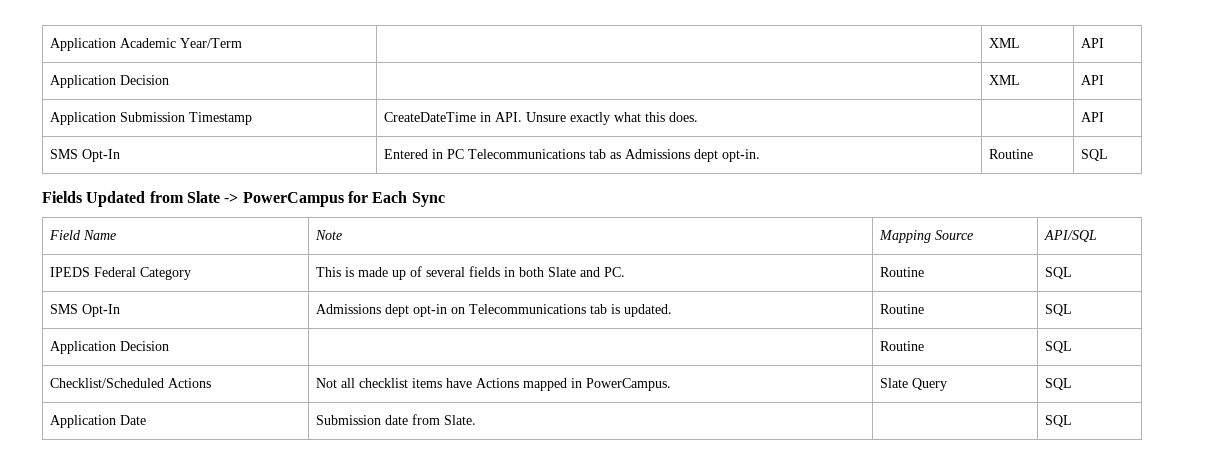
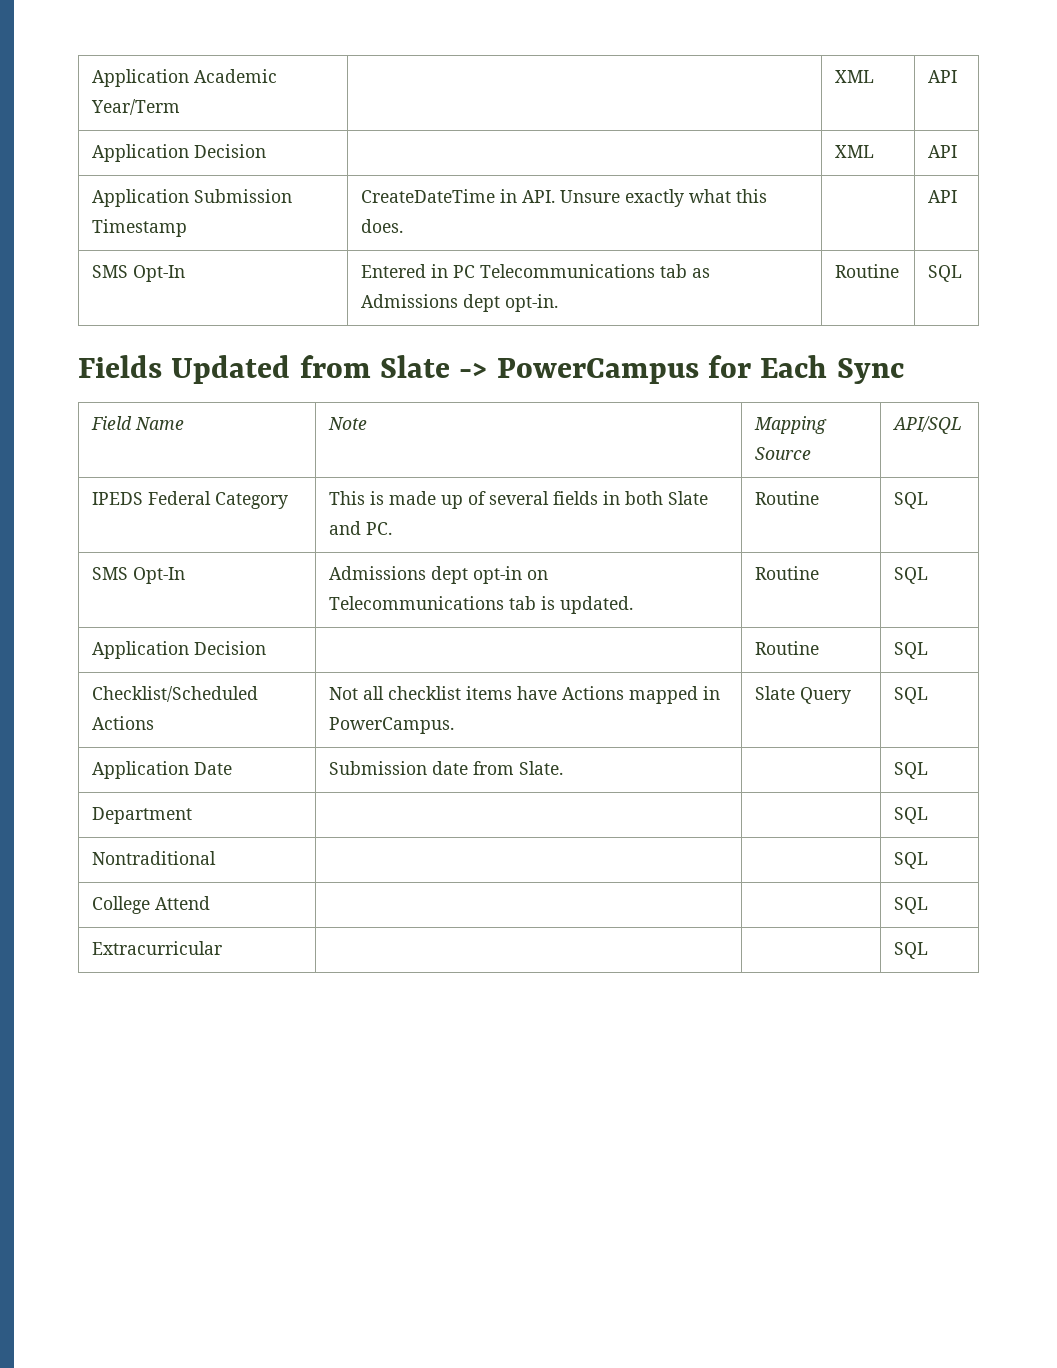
+ Department | | | SQL
+ Nontraditional | | | SQL
+ College Attend | | | SQL
+ Extracurricular | | | SQL

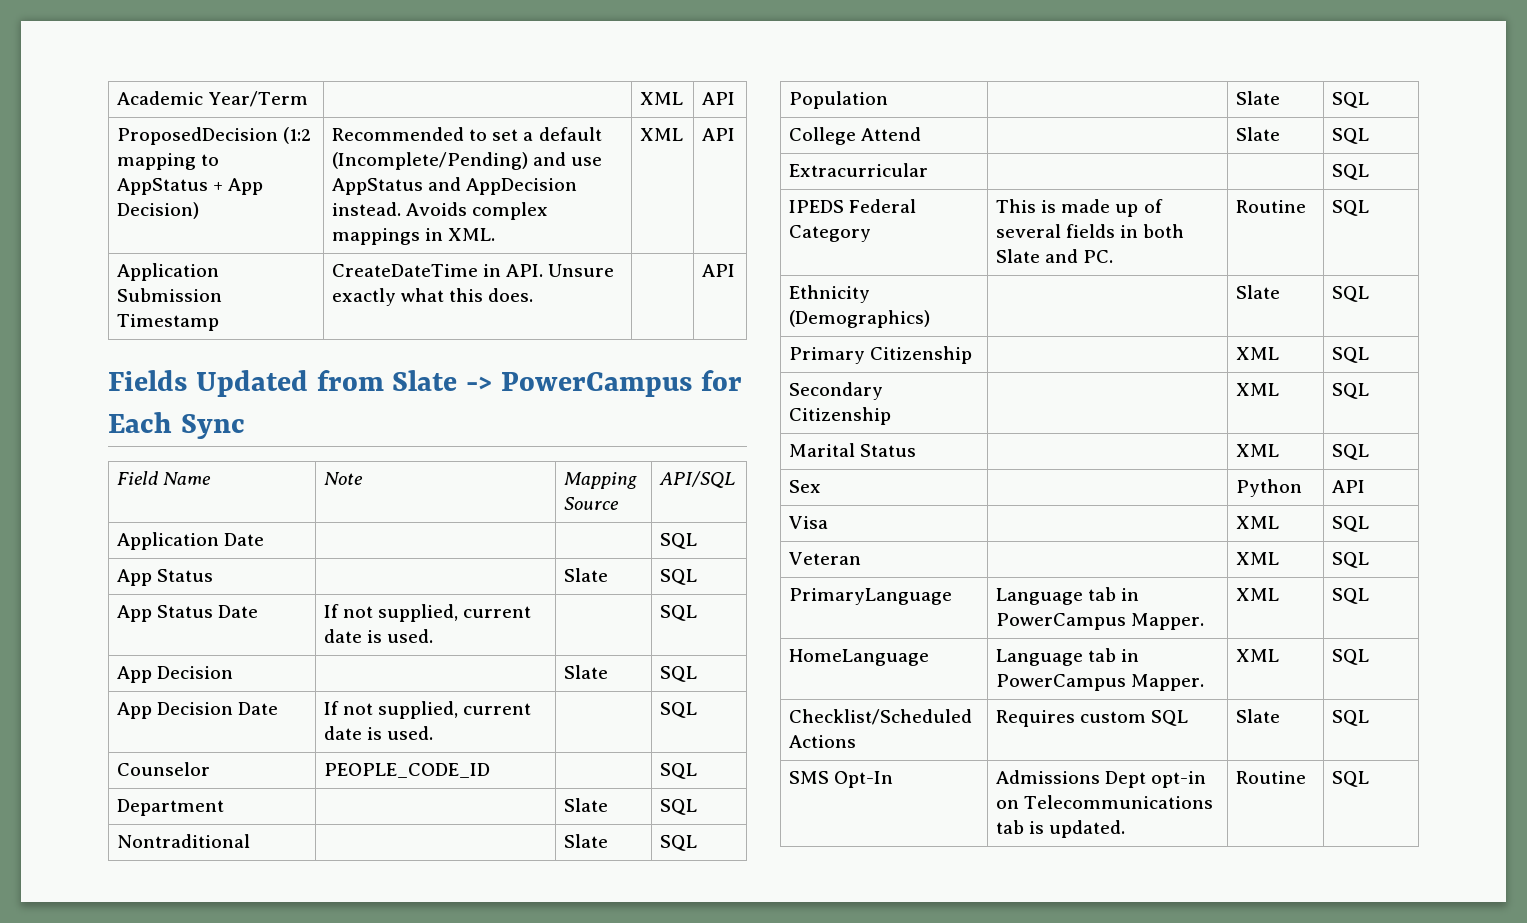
- Application Academic Year/Term | | XML | API
+ Academic Year/Term | | XML | API
- Application Decision | | XML | API
+ ProposedDecision (1:2 mapping to AppStatus + App Decision) | Recommended to set a default (Incomplete/Pending) and use AppStatus and AppDecision instead. Avoids complex mappings in XML. | XML | API
- SMS Opt-In | Entered in PC Telecommunications tab as Admissions dept opt-in. | Routine | SQL
+ Application Date | | | SQL
+ App Status | | Slate | SQL
+ App Status Date | If not supplied, current date is used. | | SQL
+ App Decision | | Slate | SQL
+ App Decision Date | If not supplied, current date is used. | | SQL
+ Counselor | PEOPLE_CODE_ID | | SQL
+ Department | | Slate | SQL
+ Nontraditional | | Slate | SQL
+ Population | | Slate | SQL
+ College Attend | | Slate | SQL
+ Extracurricular | | | SQL
+ Ethnicity (Demographics) | | Slate | SQL
+ Primary Citizenship | | XML | SQL
+ Secondary Citizenship | | XML | SQL
+ Marital Status | | XML | SQL
+ Sex | | Python | API
+ Visa | | XML | SQL
+ Veteran | | XML | SQL
+ PrimaryLanguage | Language tab in PowerCampus Mapper. | XML | SQL
+ HomeLanguage | Language tab in PowerCampus Mapper. | XML | SQL
+ Checklist/Scheduled Actions | Requires custom SQL | Slate | SQL
- SMS Opt-In | Admissions dept opt-in on Telecommunications tab is updated. | Routine | SQL
+ SMS Opt-In | Admissions Dept opt-in on Telecommunications tab is updated. | Routine | SQL
- Application Decision | | Routine | SQL
- Checklist/Scheduled Actions | Not all checklist items have Actions mapped in PowerCampus. | Slate Query | SQL
- Application Date | Submission date from Slate. | | SQL
- Department | | | SQL
- Nontraditional | | | SQL
- College Attend | | | SQL
- Extracurricular | | | SQL

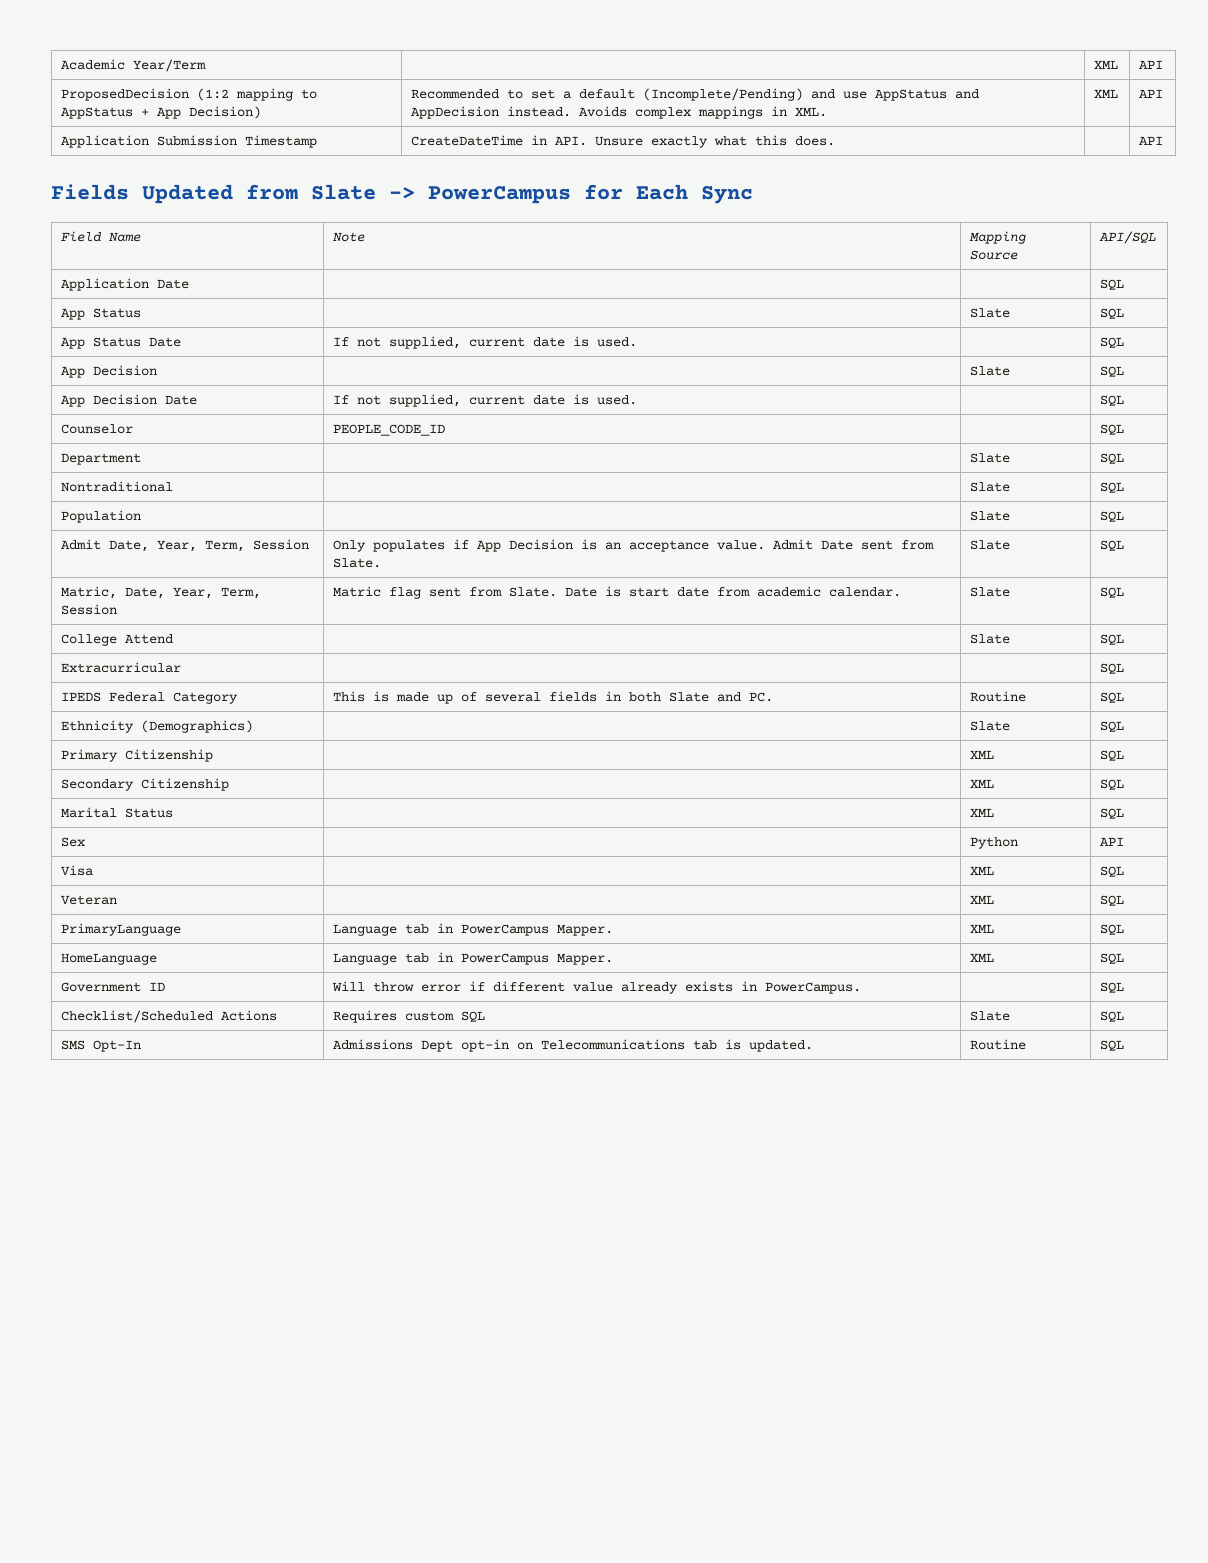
+ Admit Date, Year, Term, Session | Only populates if App Decision is an acceptance value. Admit Date sent from Slate. | Slate | SQL
+ Matric, Date, Year, Term, Session | Matric flag sent from Slate. Date is start date from academic calendar. | Slate | SQL
+ Government ID | Will throw error if different value already exists in PowerCampus. | | SQL

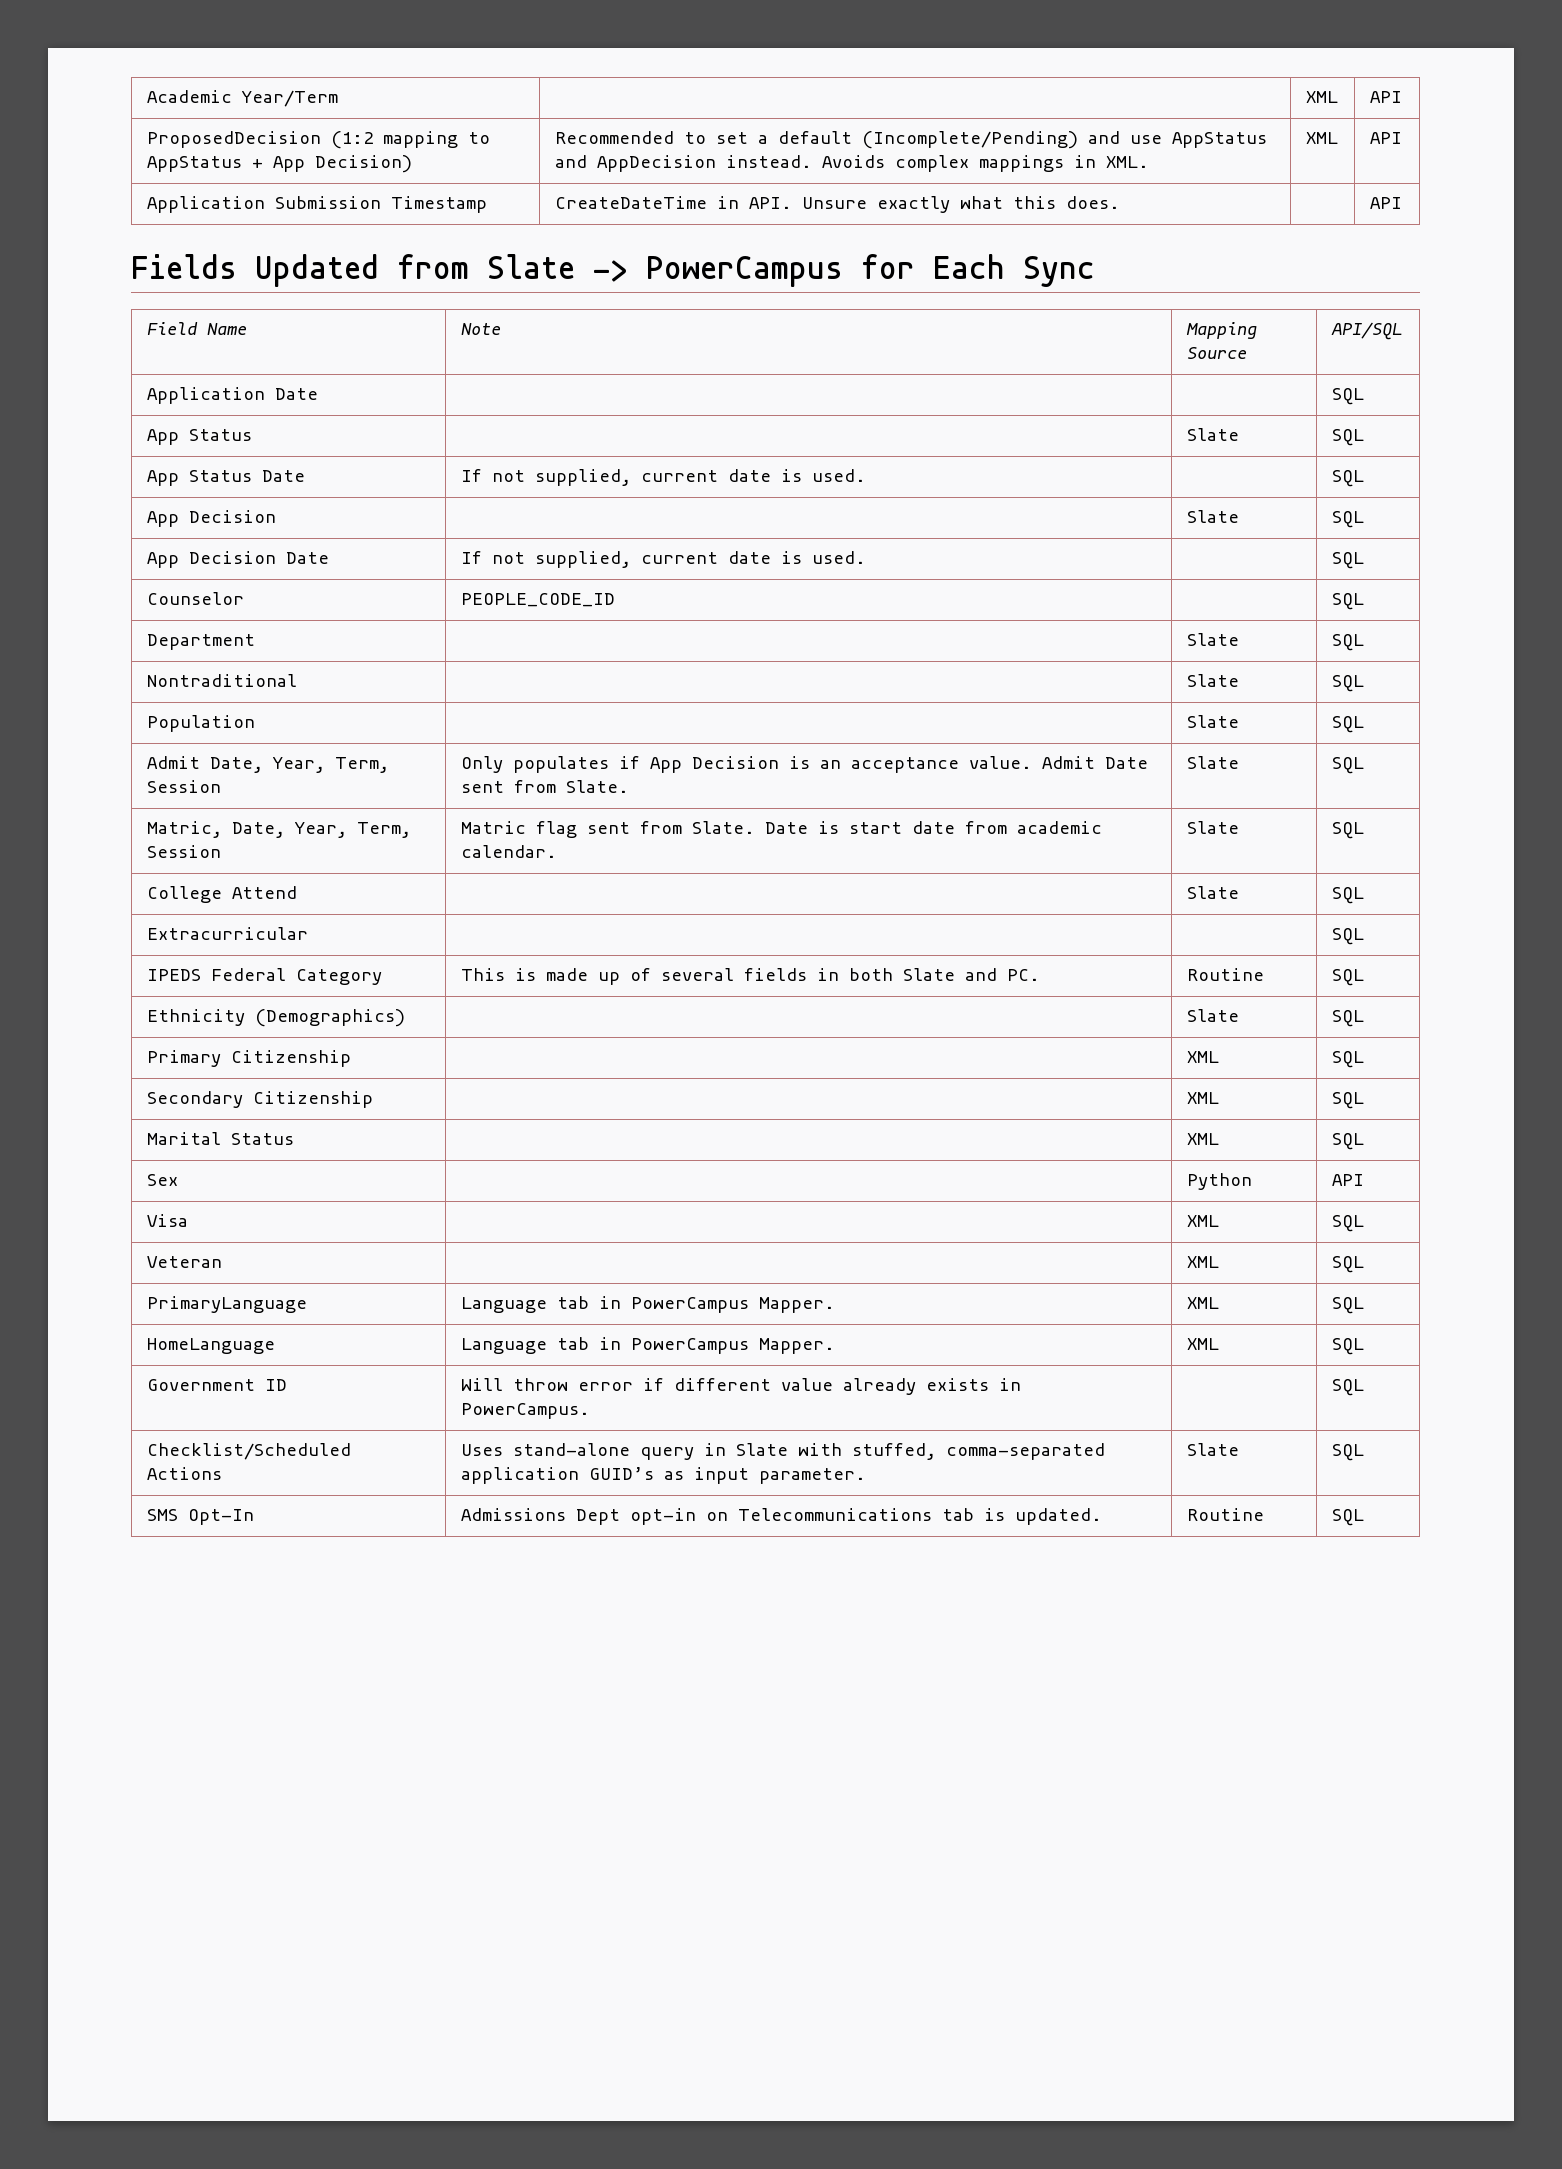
- Checklist/Scheduled Actions | Requires custom SQL | Slate | SQL
+ Checklist/Scheduled Actions | Uses stand-alone query in Slate with stuffed, comma-separated application GUID’s as input parameter. | Slate | SQL

